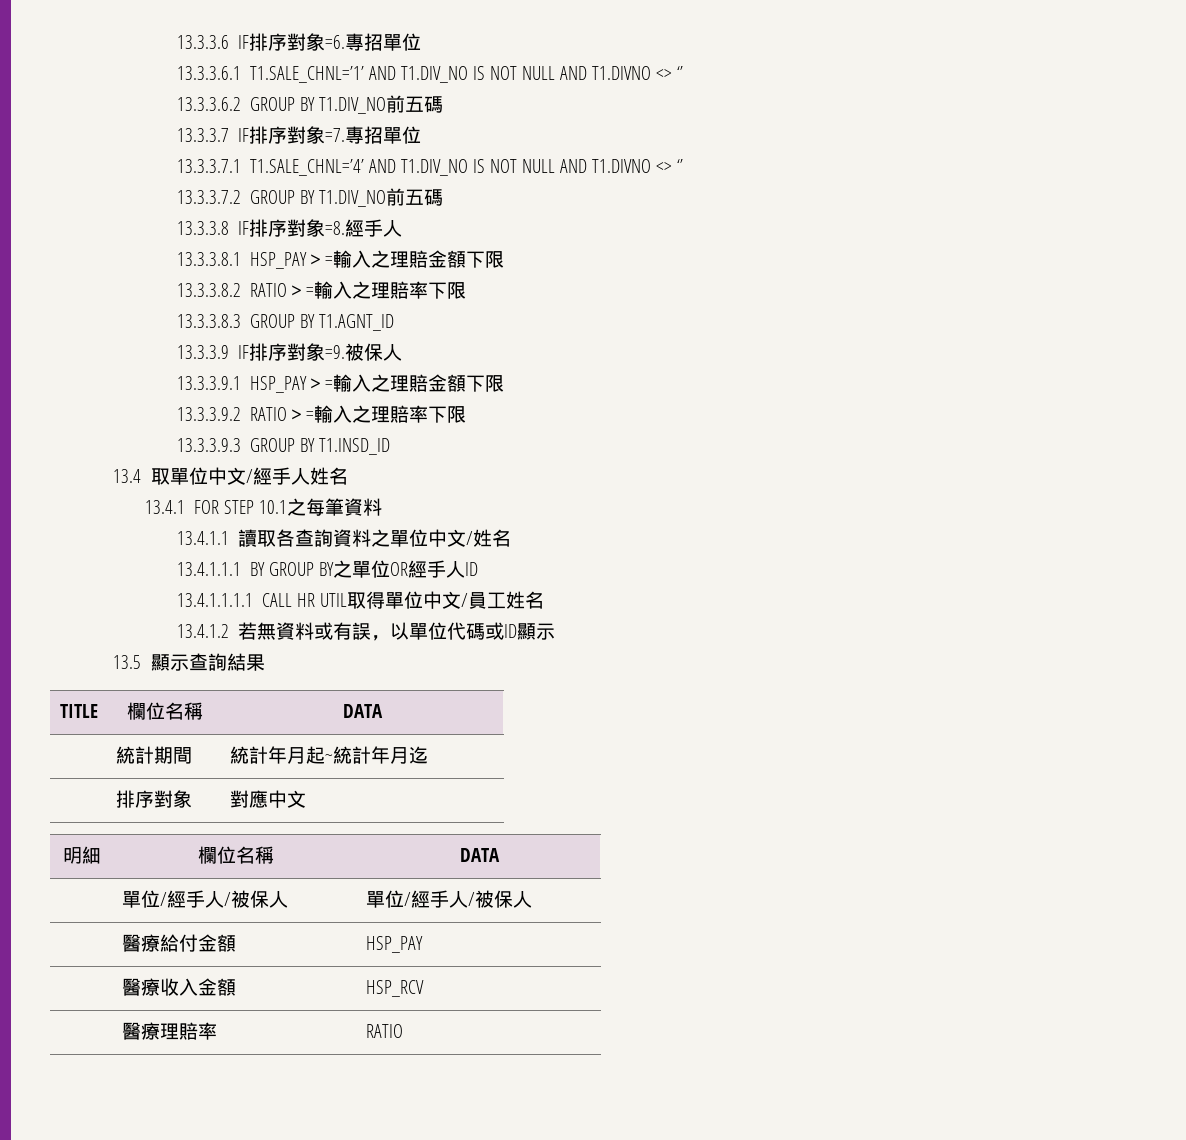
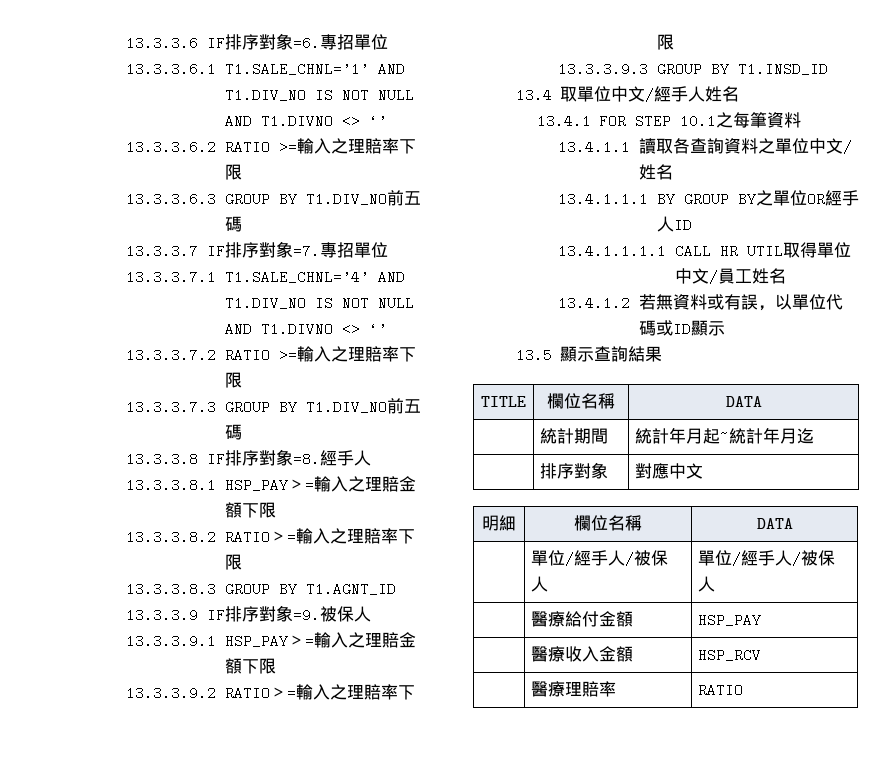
- 13.3.3.6.2 GROUP BY T1.DIV_NO前五碼
+ 13.3.3.6.2 RATIO >=輸入之理賠率下限
+ 13.3.3.6.3 GROUP BY T1.DIV_NO前五碼
- 13.3.3.7.2 GROUP BY T1.DIV_NO前五碼
+ 13.3.3.7.2 RATIO >=輸入之理賠率下限
+ 13.3.3.7.3 GROUP BY T1.DIV_NO前五碼

